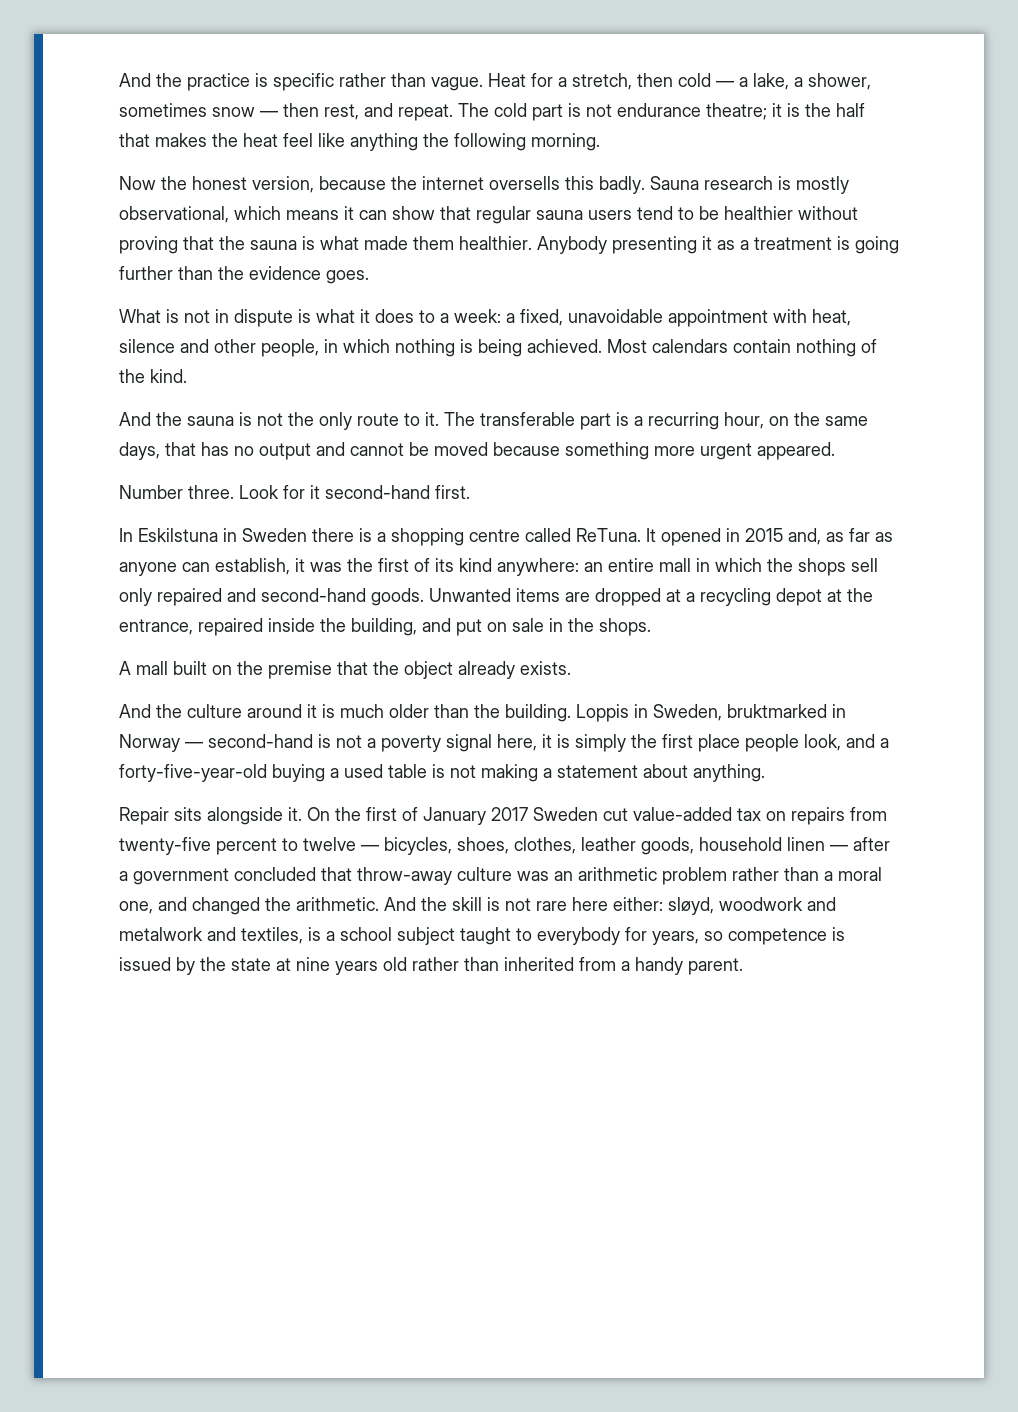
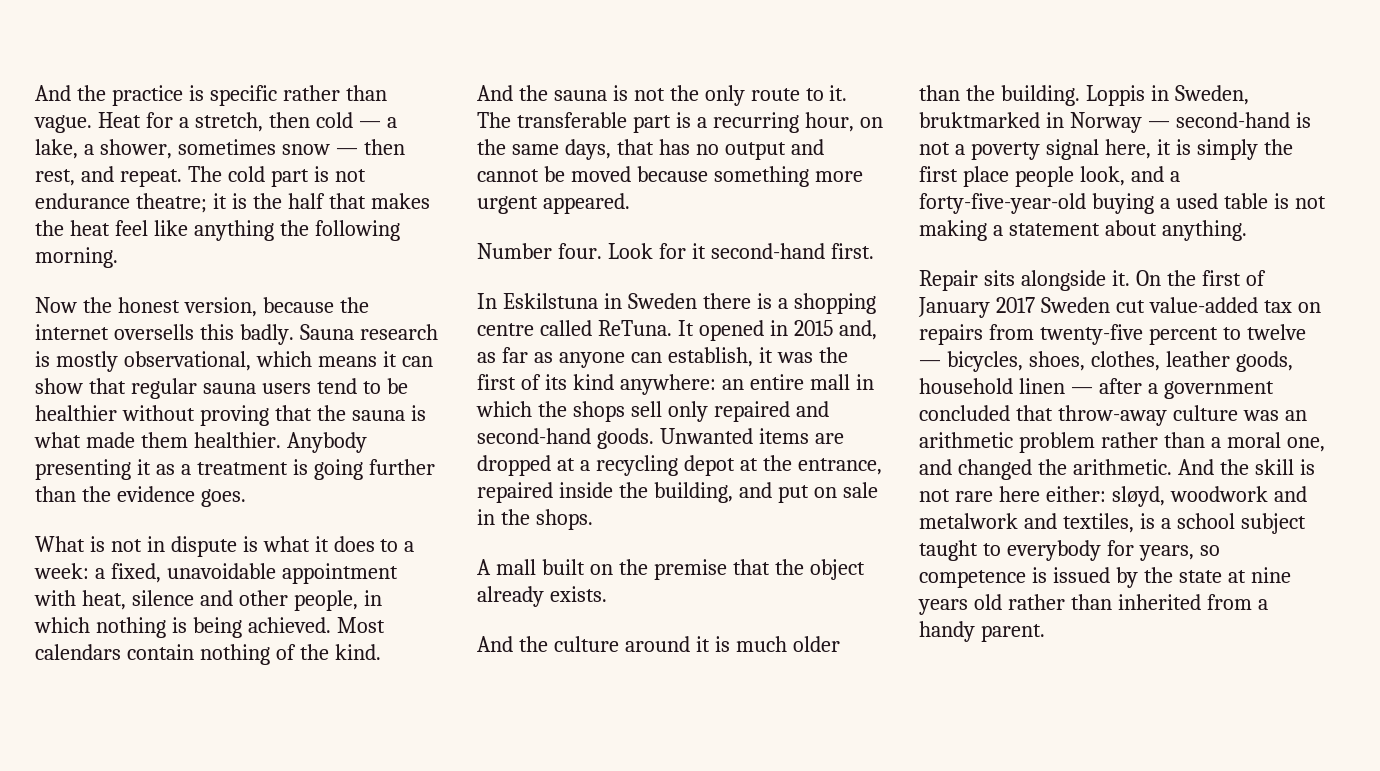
- Number three.
+ Number four.

